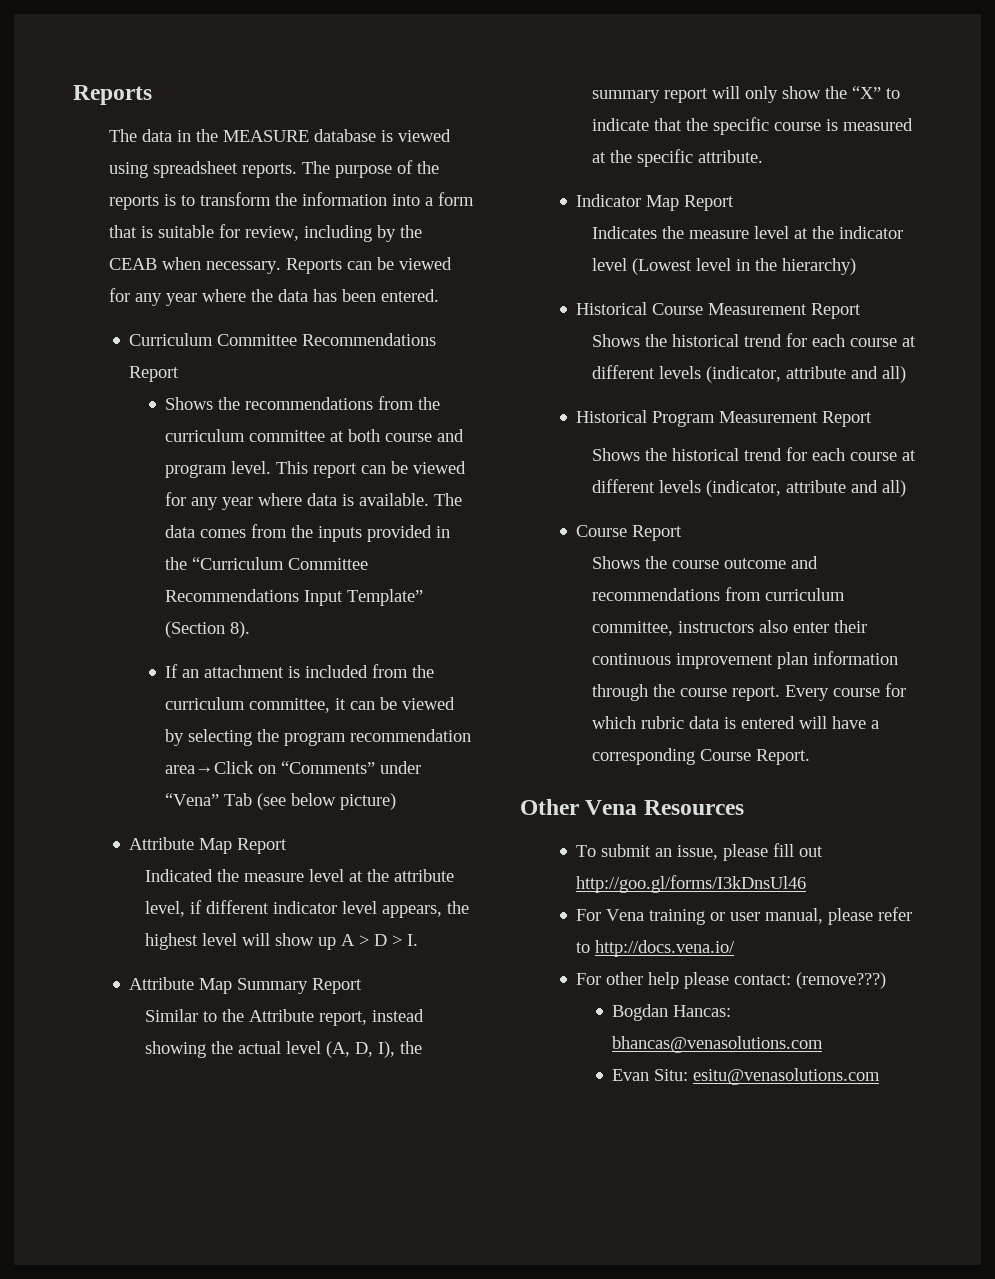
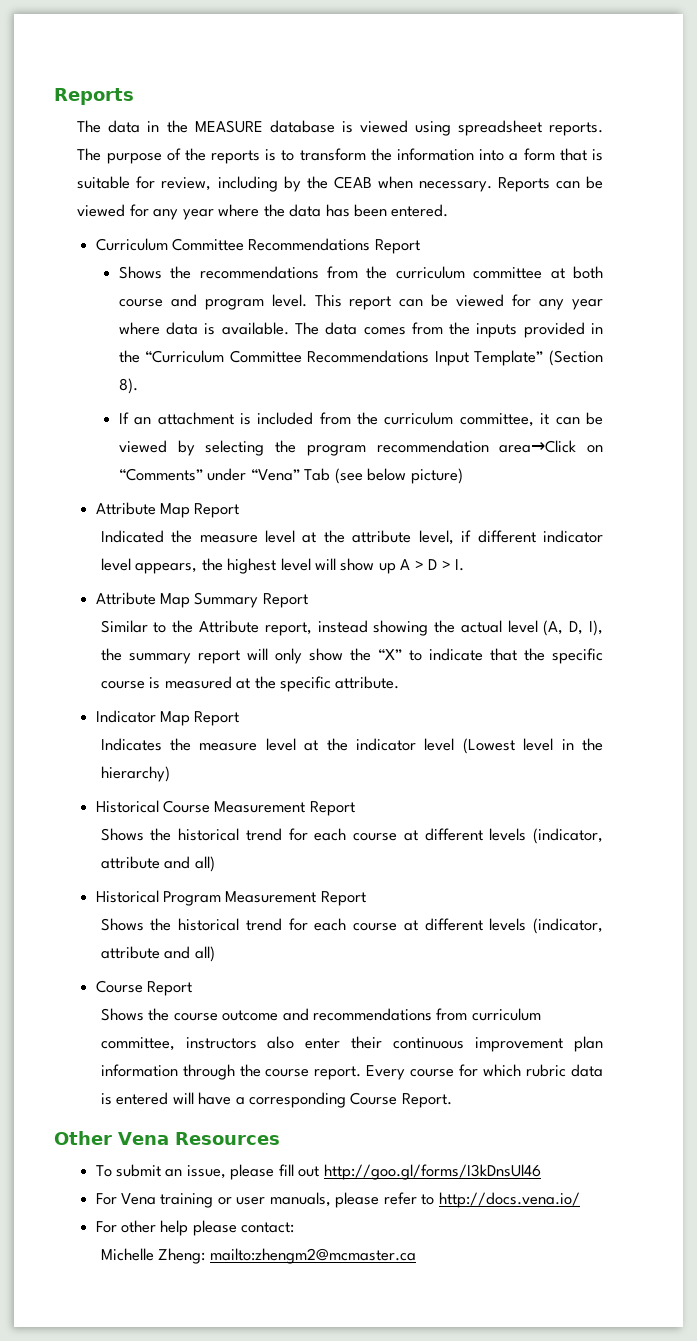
- For Vena training or user manual, please refer to http://docs.vena.io/
+ For Vena training or user manuals, please refer to http://docs.vena.io/
- For other help please contact: (remove???)
- Bogdan Hancas: bhancas@venasolutions.com
- Evan Situ: esitu@venasolutions.com
+ For other help please contact:
+ Michelle Zheng: mailto:zhengm2@mcmaster.ca

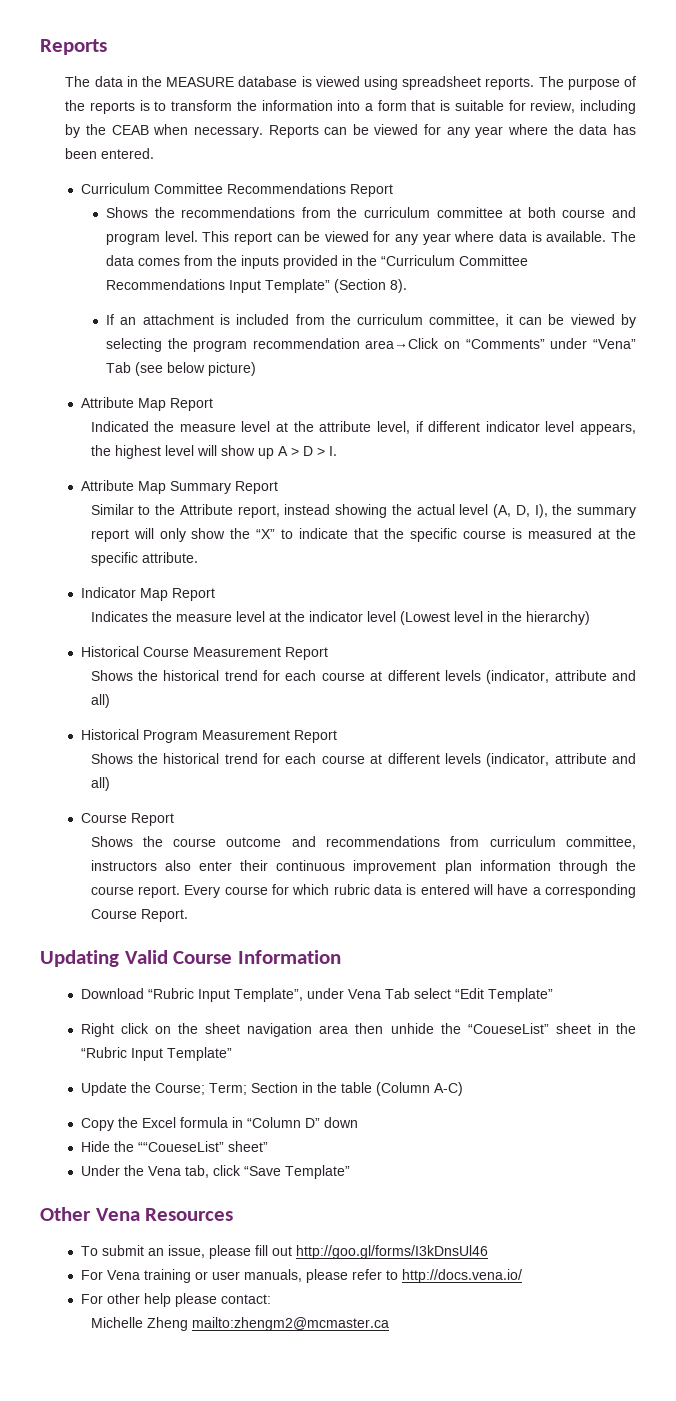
+ Updating Valid Course Information
+ Download “Rubric Input Template”, under Vena Tab select “Edit Template”
+ Right click on the sheet navigation area then unhide the “CoueseList” sheet in the “Rubric Input Template”
+ Update the Course; Term; Section in the table (Column A-C)
+ Copy the Excel formula in “Column D” down
+ Hide the ““CoueseList” sheet”
+ Under the Vena tab, click “Save Template”
- Michelle Zheng: mailto:zhengm2@mcmaster.ca
+ Michelle Zheng mailto:zhengm2@mcmaster.ca

